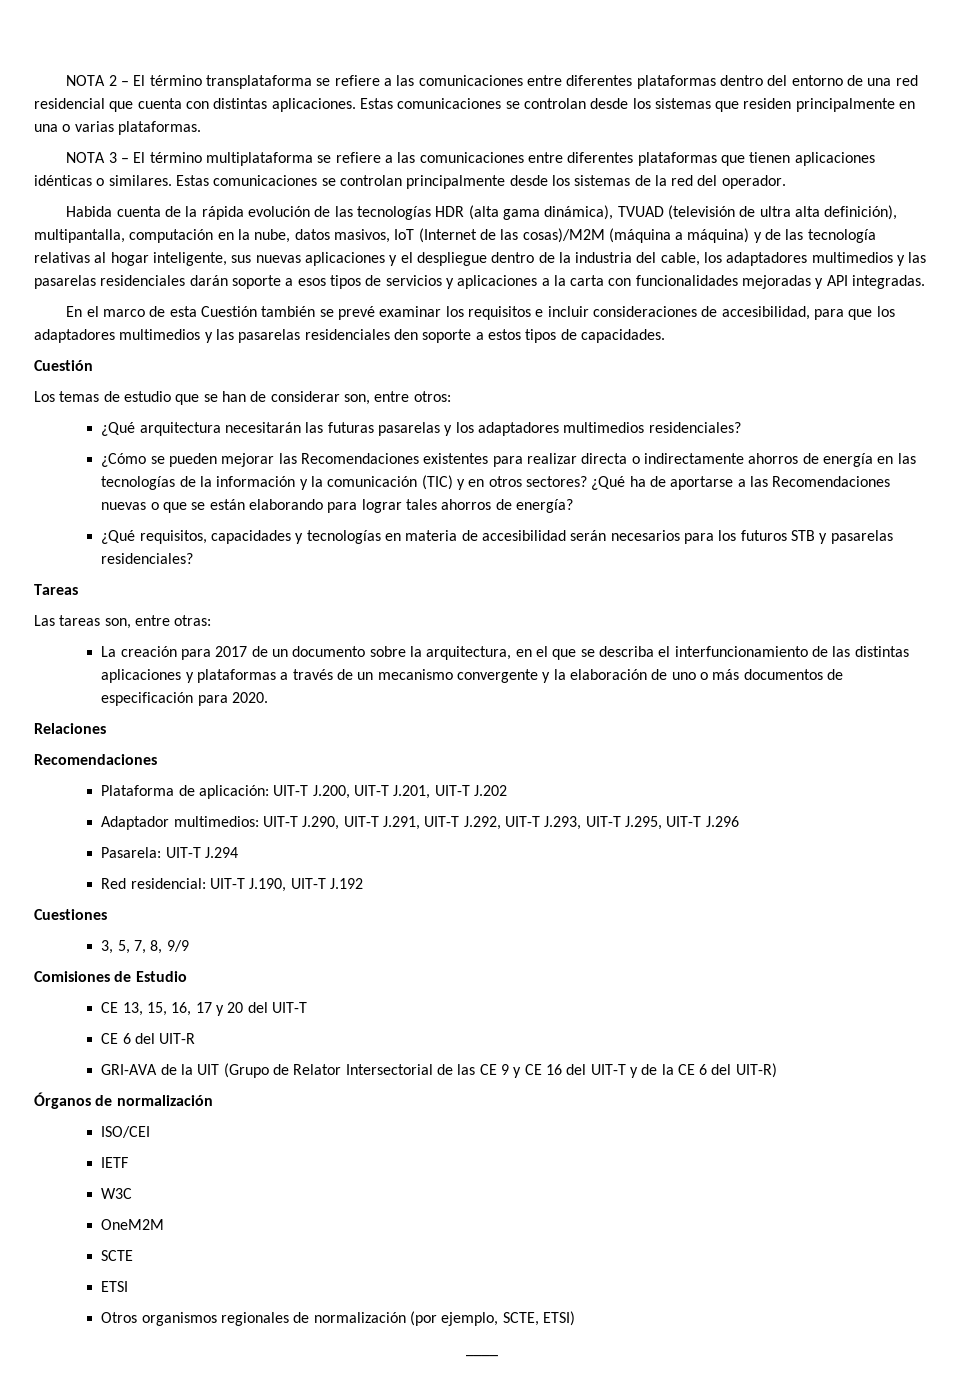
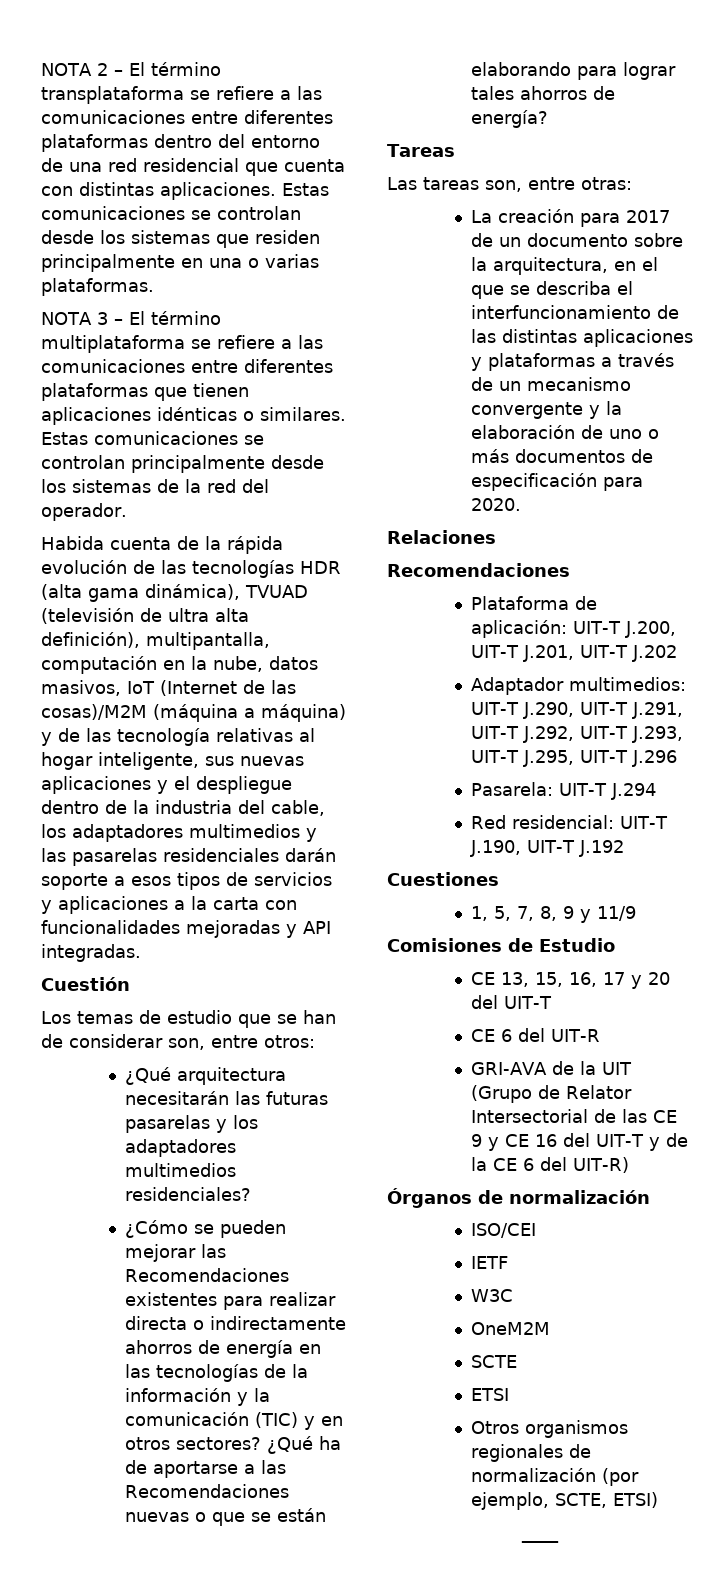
- En el marco de esta Cuestión también se prevé examinar los requisitos e incluir consideraciones de accesibilidad, para que los adaptadores multimedios y las pasarelas residenciales den soporte a estos tipos de capacidades.
- ¿Qué requisitos, capacidades y tecnologías en materia de accesibilidad serán necesarios para los futuros STB y pasarelas residenciales?
- 3, 5, 7, 8, 9/9
+ 1, 5, 7, 8, 9 y 11/9

